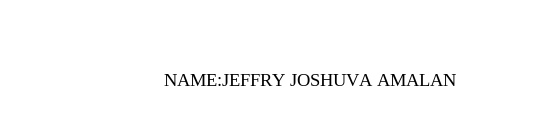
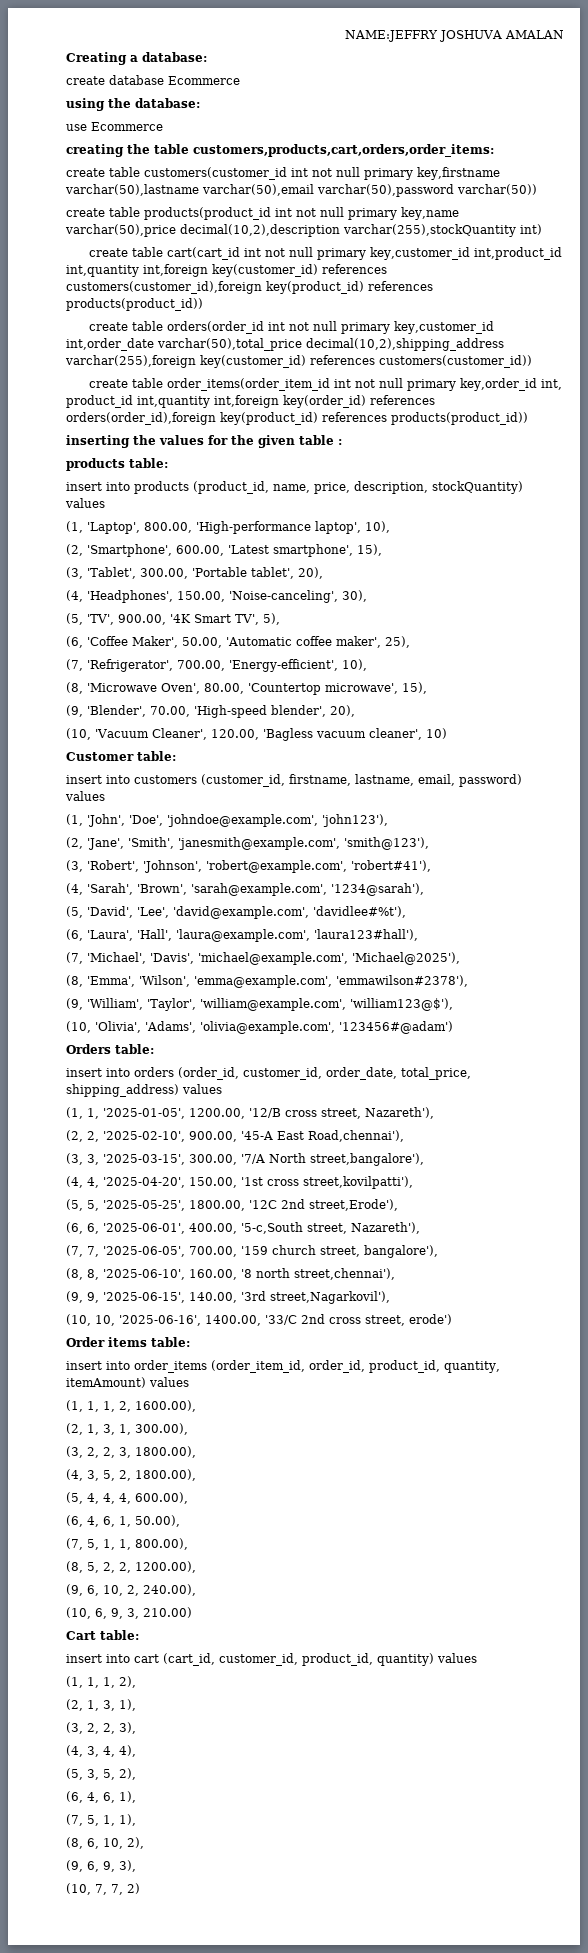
+ Creating a database:
+ create database Ecommerce
+ using the database:
+ use Ecommerce
+ creating the table customers,products,cart,orders,order_items:
+ create table customers(customer_id int not null primary key,firstname varchar(50),lastname varchar(50),email varchar(50),password varchar(50))
+ create table products(product_id int not null primary key,name varchar(50),price decimal(10,2),description varchar(255),stockQuantity int)
+ create table cart(cart_id int not null primary key,customer_id int,product_id int,quantity int,foreign key(customer_id) references customers(customer_id),foreign key(product_id) references products(product_id))
+ create table orders(order_id int not null primary key,customer_id int,order_date varchar(50),total_price decimal(10,2),shipping_address varchar(255),foreign key(customer_id) references customers(customer_id))
+ create table order_items(order_item_id int not null primary key,order_id int, product_id int,quantity int,foreign key(order_id) references orders(order_id),foreign key(product_id) references products(product_id))
+ inserting the values for the given table :
+ products table:
+ insert into products (product_id, name, price, description, stockQuantity) values
+ (1, 'Laptop', 800.00, 'High-performance laptop', 10),
+ (2, 'Smartphone', 600.00, 'Latest smartphone', 15),
+ (3, 'Tablet', 300.00, 'Portable tablet', 20),
+ (4, 'Headphones', 150.00, 'Noise-canceling', 30),
+ (5, 'TV', 900.00, '4K Smart TV', 5),
+ (6, 'Coffee Maker', 50.00, 'Automatic coffee maker', 25),
+ (7, 'Refrigerator', 700.00, 'Energy-efficient', 10),
+ (8, 'Microwave Oven', 80.00, 'Countertop microwave', 15),
+ (9, 'Blender', 70.00, 'High-speed blender', 20),
+ (10, 'Vacuum Cleaner', 120.00, 'Bagless vacuum cleaner', 10)
+ Customer table:
+ insert into customers (customer_id, firstname, lastname, email, password) values
+ (1, 'John', 'Doe', 'johndoe@example.com', 'john123'),
+ (2, 'Jane', 'Smith', 'janesmith@example.com', 'smith@123'),
+ (3, 'Robert', 'Johnson', 'robert@example.com', 'robert#41'),
+ (4, 'Sarah', 'Brown', 'sarah@example.com', '1234@sarah'),
+ (5, 'David', 'Lee', 'david@example.com', 'davidlee#%t'),
+ (6, 'Laura', 'Hall', 'laura@example.com', 'laura123#hall'),
+ (7, 'Michael', 'Davis', 'michael@example.com', 'Michael@2025'),
+ (8, 'Emma', 'Wilson', 'emma@example.com', 'emmawilson#2378'),
+ (9, 'William', 'Taylor', 'william@example.com', 'william123@$'),
+ (10, 'Olivia', 'Adams', 'olivia@example.com', '123456#@adam')
+ Orders table:
+ insert into orders (order_id, customer_id, order_date, total_price, shipping_address) values
+ (1, 1, '2025-01-05', 1200.00, '12/B cross street, Nazareth'),
+ (2, 2, '2025-02-10', 900.00, '45-A East Road,chennai'),
+ (3, 3, '2025-03-15', 300.00, '7/A North street,bangalore'),
+ (4, 4, '2025-04-20', 150.00, '1st cross street,kovilpatti'),
+ (5, 5, '2025-05-25', 1800.00, '12C 2nd street,Erode'),
+ (6, 6, '2025-06-01', 400.00, '5-c,South street, Nazareth'),
+ (7, 7, '2025-06-05', 700.00, '159 church street, bangalore'),
+ (8, 8, '2025-06-10', 160.00, '8 north street,chennai'),
+ (9, 9, '2025-06-15', 140.00, '3rd street,Nagarkovil'),
+ (10, 10, '2025-06-16', 1400.00, '33/C 2nd cross street, erode')
+ Order items table:
+ insert into order_items (order_item_id, order_id, product_id, quantity, itemAmount) values
+ (1, 1, 1, 2, 1600.00),
+ (2, 1, 3, 1, 300.00),
+ (3, 2, 2, 3, 1800.00),
+ (4, 3, 5, 2, 1800.00),
+ (5, 4, 4, 4, 600.00),
+ (6, 4, 6, 1, 50.00),
+ (7, 5, 1, 1, 800.00),
+ (8, 5, 2, 2, 1200.00),
+ (9, 6, 10, 2, 240.00),
+ (10, 6, 9, 3, 210.00)
+ Cart table:
+ insert into cart (cart_id, customer_id, product_id, quantity) values
+ (1, 1, 1, 2),
+ (2, 1, 3, 1),
+ (3, 2, 2, 3),
+ (4, 3, 4, 4),
+ (5, 3, 5, 2),
+ (6, 4, 6, 1),
+ (7, 5, 1, 1),
+ (8, 6, 10, 2),
+ (9, 6, 9, 3),
+ (10, 7, 7, 2)

